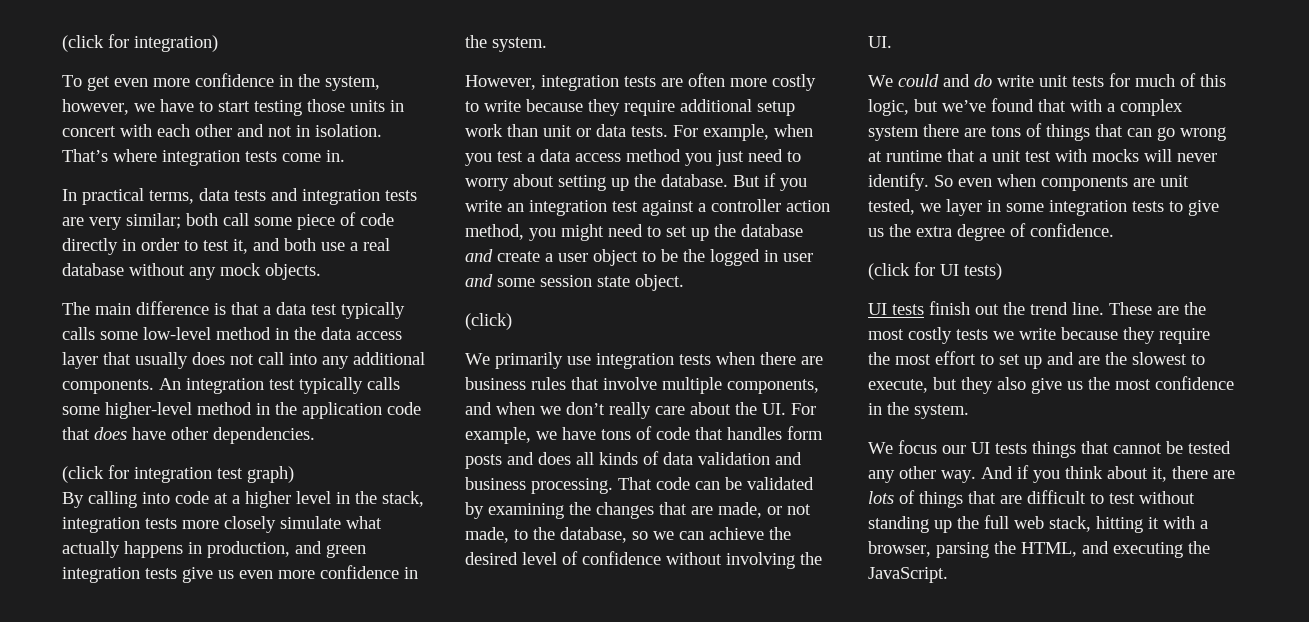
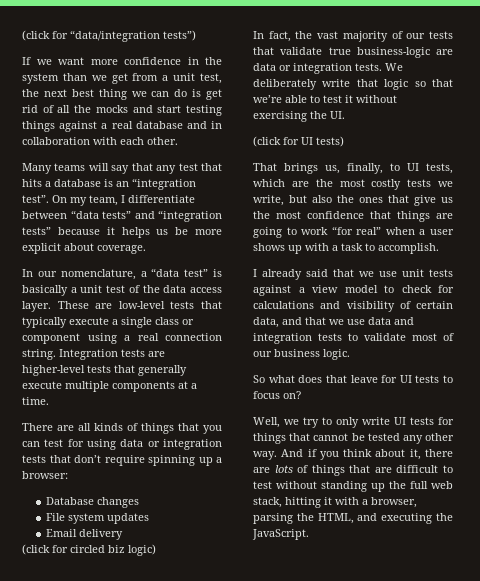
- (click for integration)
- To get even more confidence in the system, however, we have to start testing those units in concert with each other and not in isolation. That’s where integration tests come in.
- In practical terms, data tests and integration tests are very similar; both call some piece of code directly in order to test it, and both use a real database without any mock objects.
- The main difference is that a data test typically calls some low-level method in the data access layer that usually does not call into any additional components. An integration test typically calls some higher-level method in the application code that does have other dependencies.
- (click for integration test graph)
- By calling into code at a higher level in the stack, integration tests more closely simulate what actually happens in production, and green integration tests give us even more confidence in the system.
- However, integration tests are often more costly to write because they require additional setup work than unit or data tests. For example, when you test a data access method you just need to worry about setting up the database. But if you write an integration test against a controller action method, you might need to set up the database and create a user object to be the logged in user and some session state object.
- (click)
- We primarily use integration tests when there are business rules that involve multiple components, and when we don’t really care about the UI. For example, we have tons of code that handles form posts and does all kinds of data validation and business processing. That code can be validated by examining the changes that are made, or not made, to the database, so we can achieve the desired level of confidence without involving the UI.
- We could and do write unit tests for much of this logic, but we’ve found that with a complex system there are tons of things that can go wrong at runtime that a unit test with mocks will never identify. So even when components are unit tested, we layer in some integration tests to give us the extra degree of confidence.
+ (click for “data/integration tests”)
+ If we want more confidence in the system than we get from a unit test, the next best thing we can do is get rid of all the mocks and start testing things against a real database and in collaboration with each other.
+ Many teams will say that any test that hits a database is an “integration test”. On my team, I differentiate between “data tests” and “integration tests” because it helps us be more explicit about coverage.
+ In our nomenclature, a “data test” is basically a unit test of the data access layer. These are low-level tests that typically execute a single class or component using a real connection string. Integration tests are higher-level tests that generally execute multiple components at a time.
+ There are all kinds of things that you can test for using data or integration tests that don’t require spinning up a browser:
+ Database changes
+ File system updates
+ Email delivery
+ (click for circled biz logic)
+ In fact, the vast majority of our tests that validate true business-logic are data or integration tests. We deliberately write that logic so that we’re able to test it without exercising the UI.
  (click for UI tests)
- UI tests finish out the trend line. These are the most costly tests we write because they require the most effort to set up and are the slowest to execute, but they also give us the most confidence in the system.
- We focus our UI tests things that cannot be tested any other way.
+ That brings us, finally, to UI tests, which are the most costly tests we write, but also the ones that give us the most confidence that things are going to work “for real” when a user shows up with a task to accomplish.
+ I already said that we use unit tests against a view model to check for calculations and visibility of certain data, and that we use data and integration tests to validate most of our business logic.
+ So what does that leave for UI tests to focus on?
+ Well, we try to only write UI tests for things that cannot be tested any other way.

